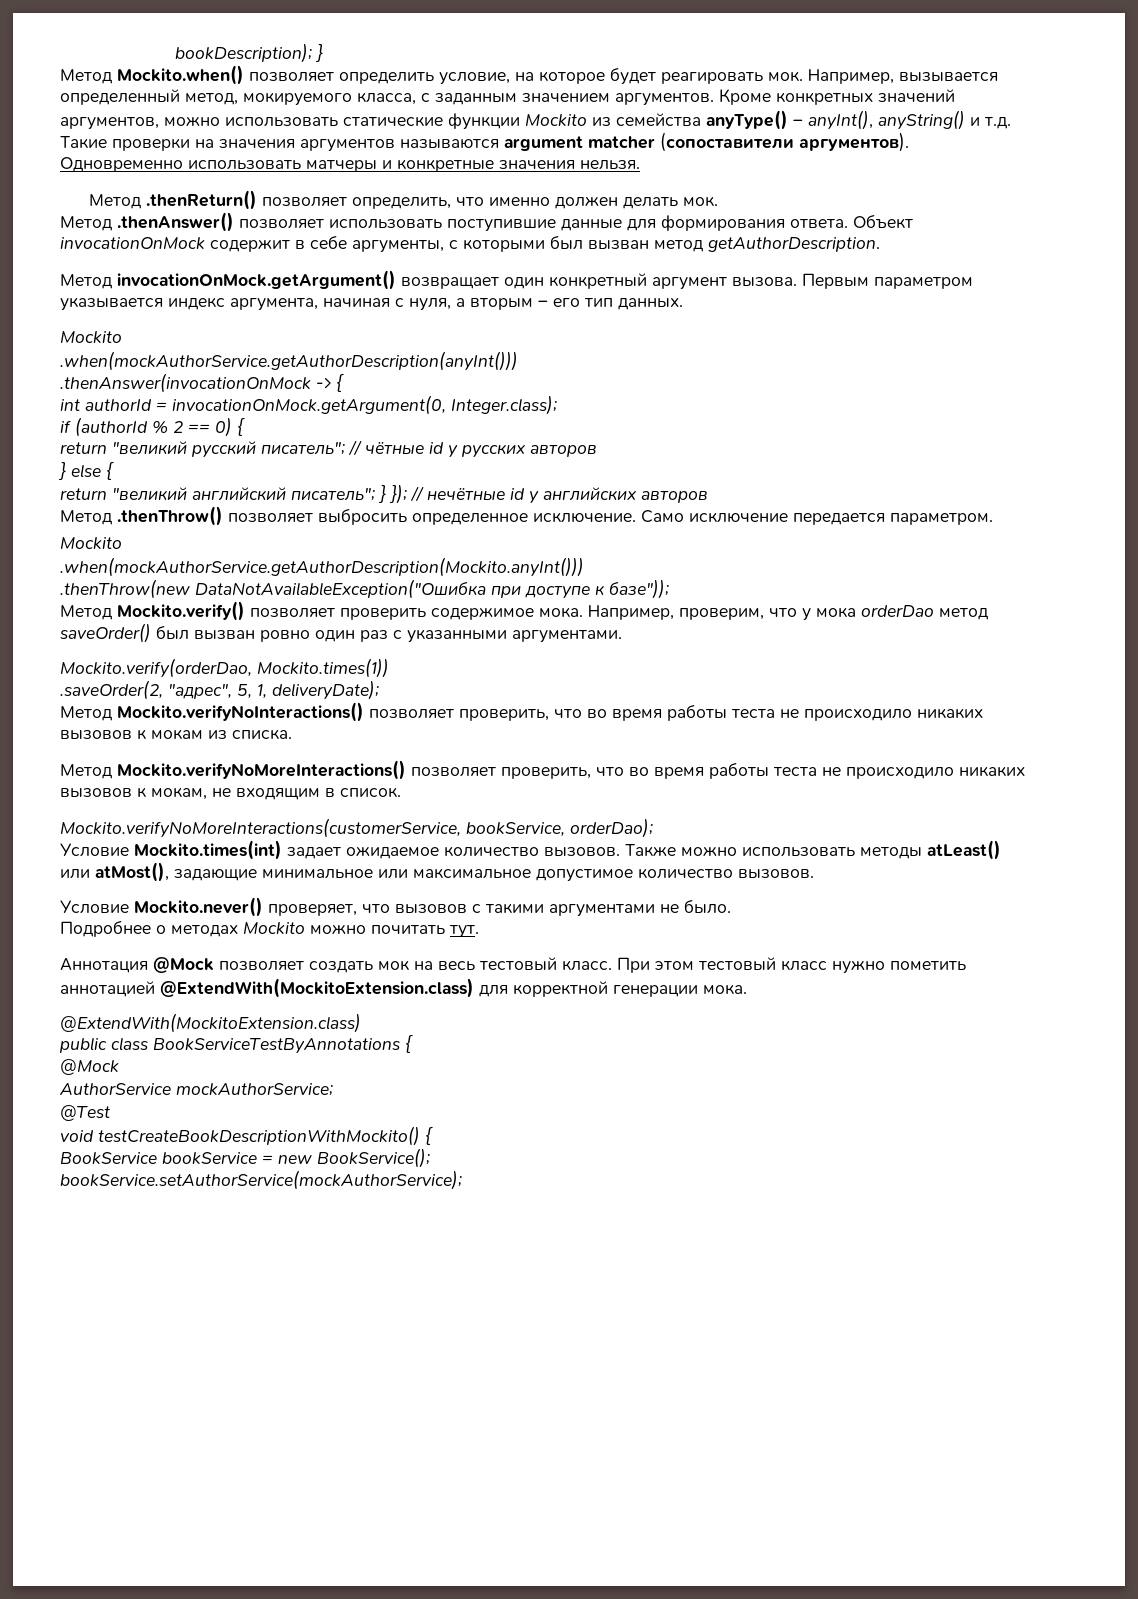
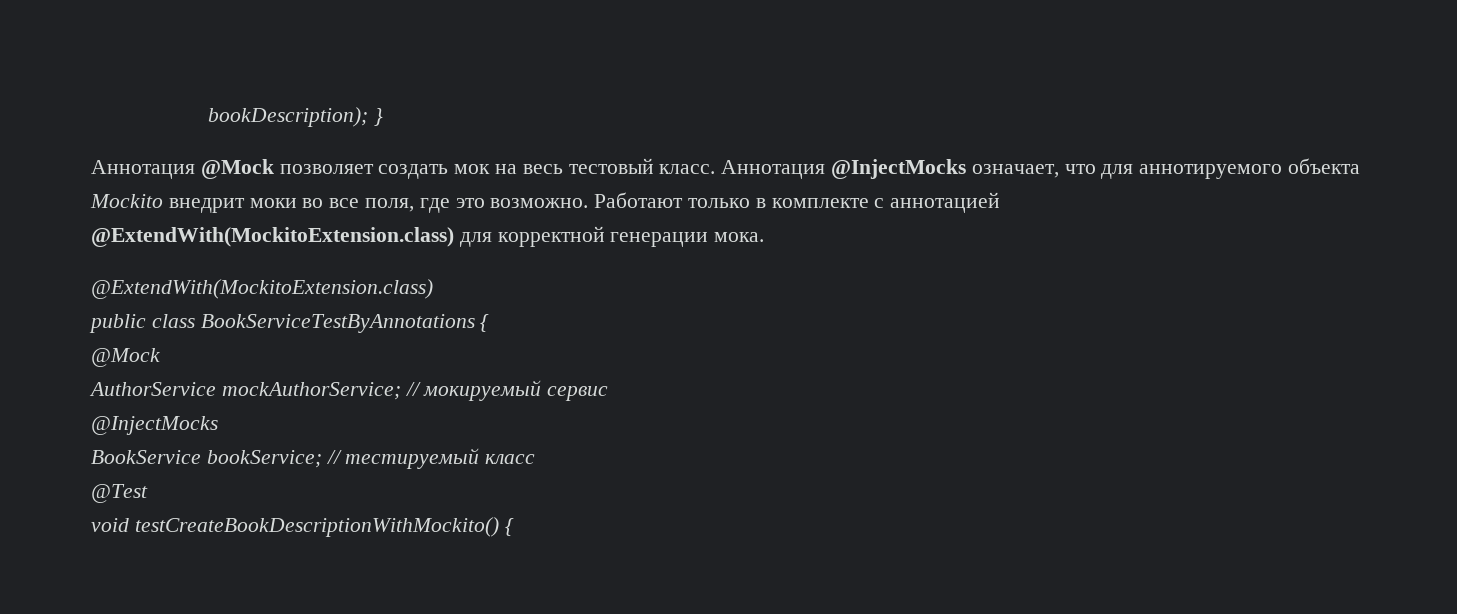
- Метод Mockito.when() позволяет определить условие, на которое будет реагировать мок. Например, вызывается определенный метод, мокируемого класса, с заданным значением аргументов. Кроме конкретных значений аргументов, можно использовать статические функции Mockito из семейства anyType() – anyInt(), anyString() и т.д. Такие проверки на значения аргументов называются argument matcher (сопоставители аргументов). Одновременно использовать матчеры и конкретные значения нельзя.
- Метод .thenReturn() позволяет определить, что именно должен делать мок.
- Метод .thenAnswer() позволяет использовать поступившие данные для формирования ответа. Объект invocationOnMock содержит в себе аргументы, с которыми был вызван метод getAuthorDescription.
- Метод invocationOnMock.getArgument() возвращает один конкретный аргумент вызова. Первым параметром указывается индекс аргумента, начиная с нуля, а вторым – его тип данных.
- Mockito
- .when(mockAuthorService.getAuthorDescription(anyInt()))
- .thenAnswer(invocationOnMock -> {
- int authorId = invocationOnMock.getArgument(0, Integer.class);
- if (authorId % 2 == 0) {
- return "великий русский писатель"; // чётные id у русских авторов
- } else {
- return "великий английский писатель"; } }); // нечётные id у английских авторов
- Метод .thenThrow() позволяет выбросить определенное исключение. Само исключение передается параметром.
- Mockito
- .when(mockAuthorService.getAuthorDescription(Mockito.anyInt()))
- .thenThrow(new DataNotAvailableException("Ошибка при доступе к базе"));
- Метод Mockito.verify() позволяет проверить содержимое мока. Например, проверим, что у мока orderDao метод saveOrder() был вызван ровно один раз с указанными аргументами.
- Mockito.verify(orderDao, Mockito.times(1))
- .saveOrder(2, "адрес", 5, 1, deliveryDate);
- Метод Mockito.verifyNoInteractions() позволяет проверить, что во время работы теста не происходило никаких вызовов к мокам из списка.
- Метод Mockito.verifyNoMoreInteractions() позволяет проверить, что во время работы теста не происходило никаких вызовов к мокам, не входящим в список.
- Mockito.verifyNoMoreInteractions(customerService, bookService, orderDao);
- Условие Mockito.times(int) задает ожидаемое количество вызовов. Также можно использовать методы atLeast() или atMost(), задающие минимальное или максимальное допустимое количество вызовов.
- Условие Mockito.never() проверяет, что вызовов с такими аргументами не было.
- Подробнее о методах Mockito можно почитать тут.
- При этом тестовый класс нужно пометить аннотацией @ExtendWith(MockitoExtension.class) для корректной генерации мока.
+ Аннотация @InjectMocks означает, что для аннотируемого объекта Mockito внедрит моки во все поля, где это возможно. Работают только в комплекте с аннотацией @ExtendWith(MockitoExtension.class) для корректной генерации мока.
- AuthorService mockAuthorService;
+ AuthorService mockAuthorService; // мокируемый сервис
+ @InjectMocks
+ BookService bookService; // тестируемый класс
  @Test
  void testCreateBookDescriptionWithMockito() {
- BookService bookService = new BookService();
- bookService.setAuthorService(mockAuthorService);

